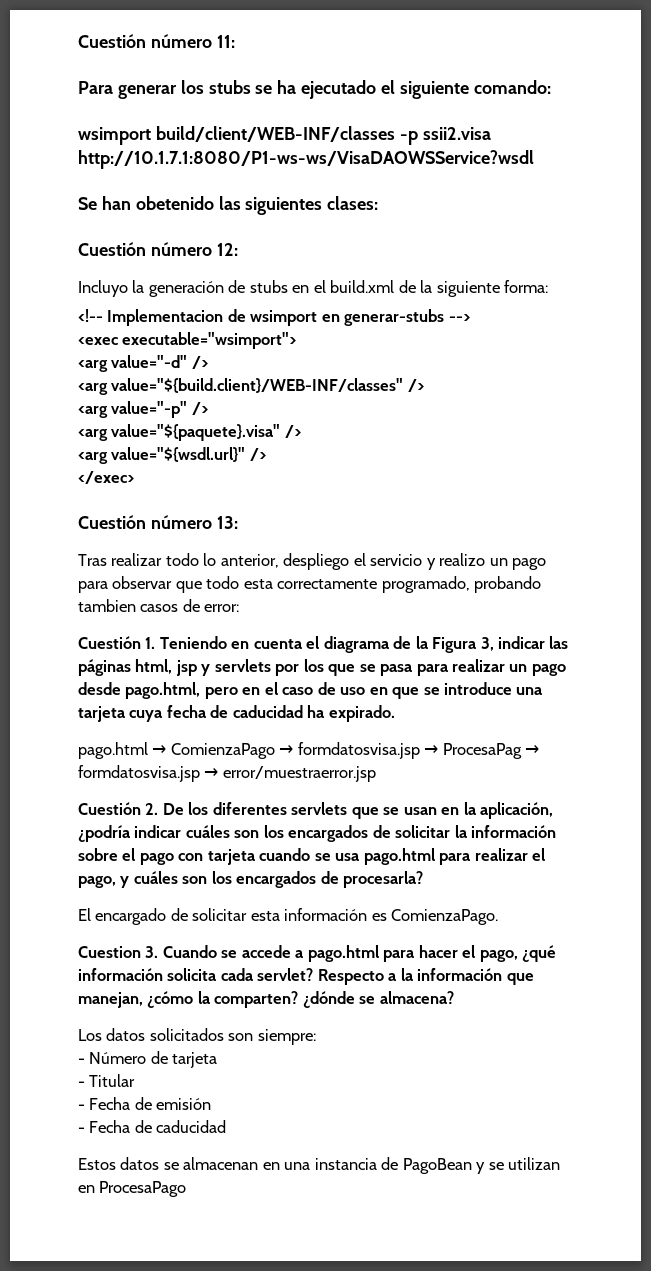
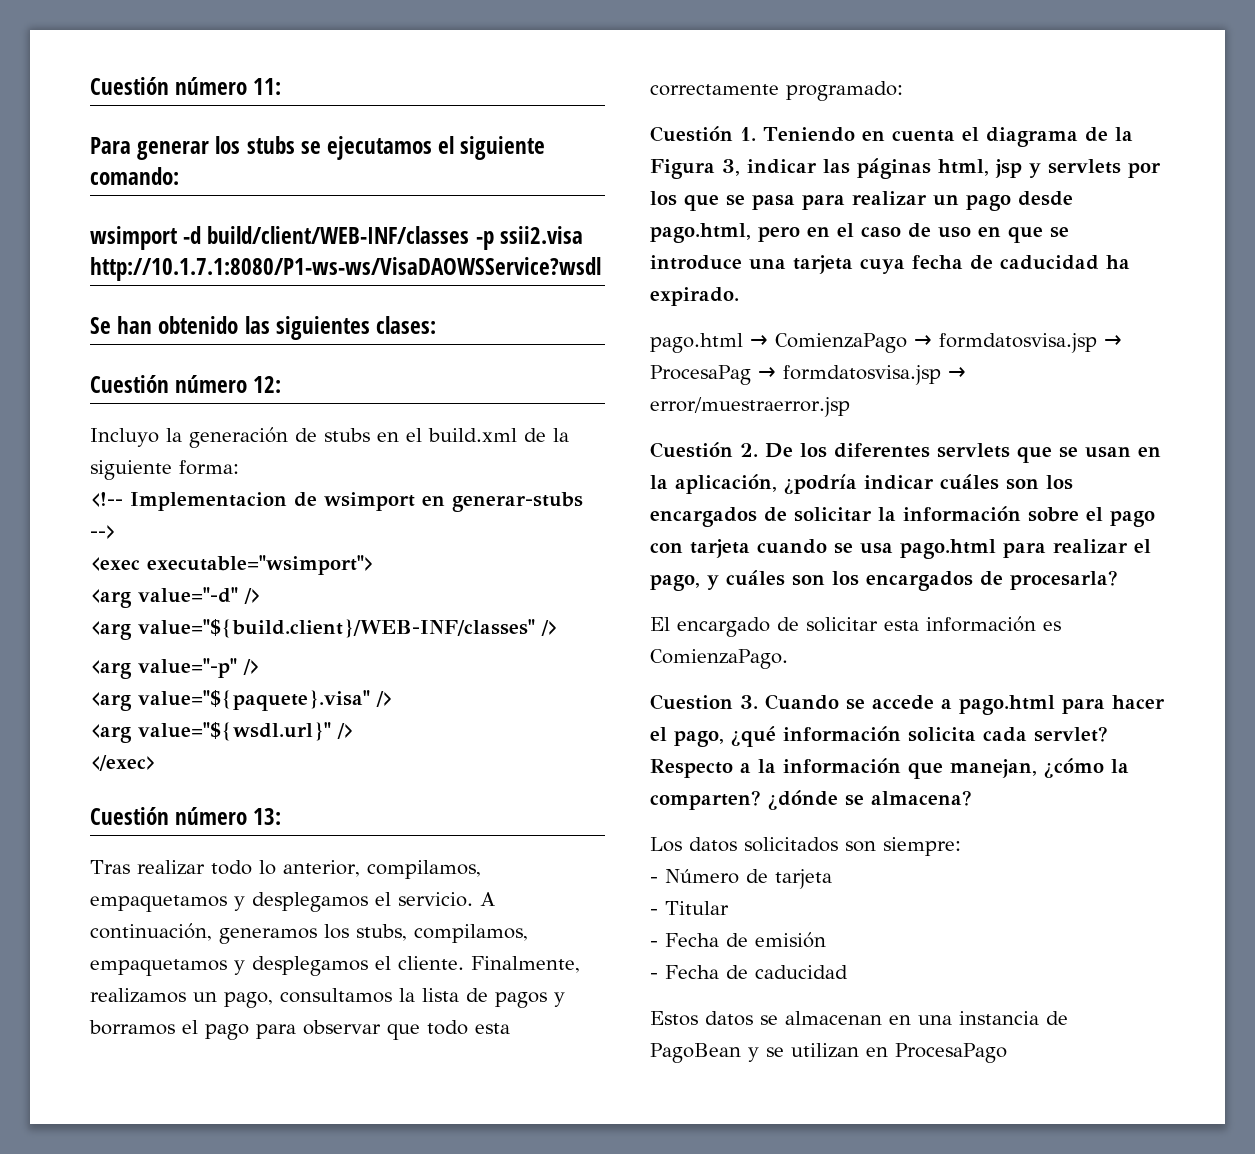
- Para generar los stubs se ha ejecutado el siguiente comando:
+ Para generar los stubs se ejecutamos el siguiente comando:
- wsimport build/client/WEB-INF/classes -p ssii2.visa http://10.1.7.1:8080/P1-ws-ws/VisaDAOWSService?wsdl
+ wsimport -d build/client/WEB-INF/classes -p ssii2.visa http://10.1.7.1:8080/P1-ws-ws/VisaDAOWSService?wsdl
- Se han obetenido las siguientes clases:
+ Se han obtenido las siguientes clases:
- Tras realizar todo lo anterior, despliego el servicio y realizo un pago para observar que todo esta correctamente programado, probando tambien casos de error:
+ Tras realizar todo lo anterior, compilamos, empaquetamos y desplegamos el servicio. A continuación, generamos los stubs, compilamos, empaquetamos y desplegamos el cliente. Finalmente, realizamos un pago, consultamos la lista de pagos y borramos el pago para observar que todo esta correctamente programado:

